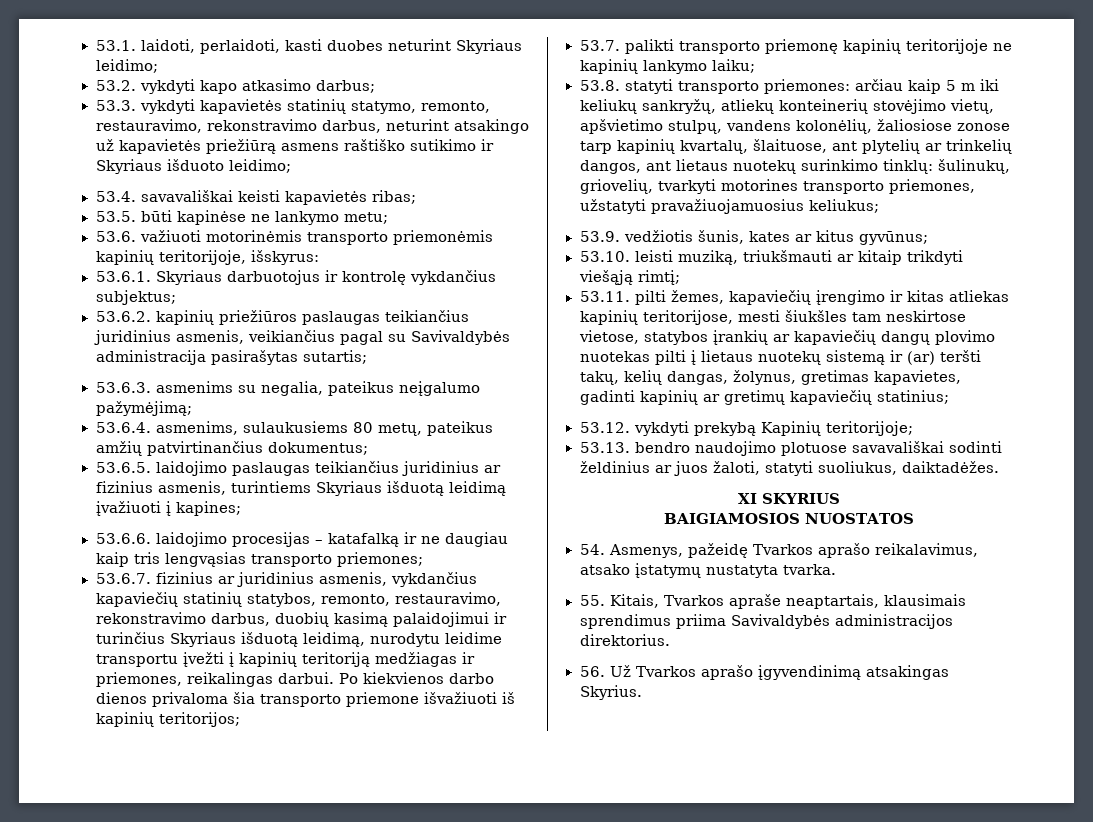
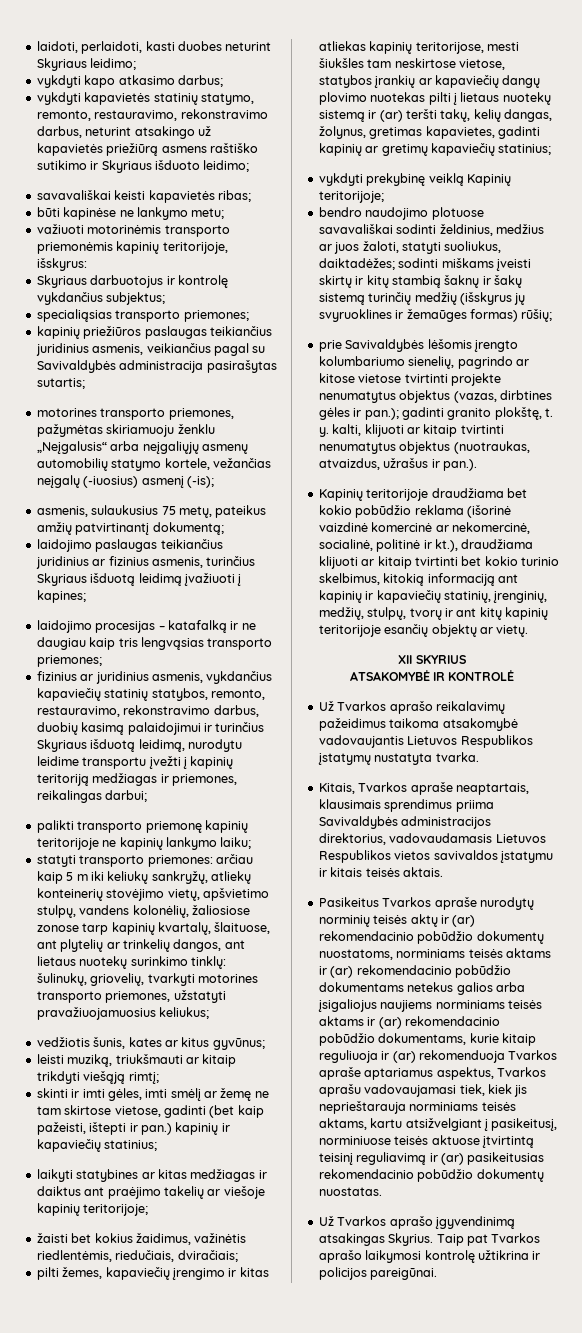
- 53.1. laidoti, perlaidoti, kasti duobes neturint Skyriaus leidimo;
+ laidoti, perlaidoti, kasti duobes neturint Skyriaus leidimo;
- 53.2. vykdyti kapo atkasimo darbus;
+ vykdyti kapo atkasimo darbus;
- 53.3. vykdyti kapavietės statinių statymo, remonto, restauravimo, rekonstravimo darbus, neturint atsakingo už kapavietės priežiūrą asmens raštiško sutikimo ir Skyriaus išduoto leidimo;
+ vykdyti kapavietės statinių statymo, remonto, restauravimo, rekonstravimo darbus, neturint atsakingo už kapavietės priežiūrą asmens raštiško sutikimo ir Skyriaus išduoto leidimo;
- 53.4. savavališkai keisti kapavietės ribas;
+ savavališkai keisti kapavietės ribas;
- 53.5. būti kapinėse ne lankymo metu;
+ būti kapinėse ne lankymo metu;
- 53.6. važiuoti motorinėmis transporto priemonėmis kapinių teritorijoje, išskyrus:
+ važiuoti motorinėmis transporto priemonėmis kapinių teritorijoje, išskyrus:
- 53.6.1. Skyriaus darbuotojus ir kontrolę vykdančius subjektus;
+ Skyriaus darbuotojus ir kontrolę vykdančius subjektus;
- 53.6.2. kapinių priežiūros paslaugas teikiančius juridinius asmenis, veikiančius pagal su Savivaldybės administracija pasirašytas sutartis;
+ specialiąsias transporto priemones;
+ kapinių priežiūros paslaugas teikiančius juridinius asmenis, veikiančius pagal su Savivaldybės administracija pasirašytas sutartis;
- 53.6.3. asmenims su negalia, pateikus neįgalumo pažymėjimą;
- 53.6.4. asmenims, sulaukusiems 80 metų, pateikus amžių patvirtinančius dokumentus;
- 53.6.5. laidojimo paslaugas teikiančius juridinius ar fizinius asmenis, turintiems Skyriaus išduotą leidimą įvažiuoti į kapines;
+ motorines transporto priemones, pažymėtas skiriamuoju ženklu „Neįgalusis“ arba neįgaliųjų asmenų automobilių statymo kortele, vežančias neįgalų (-iuosius) asmenį (-is);
+ asmenis, sulaukusius 75 metų, pateikus amžių patvirtinantį dokumentą;
+ laidojimo paslaugas teikiančius juridinius ar fizinius asmenis, turinčius Skyriaus išduotą leidimą įvažiuoti į kapines;
- 53.6.6. laidojimo procesijas – katafalką ir ne daugiau kaip tris lengvąsias transporto priemones;
+ laidojimo procesijas – katafalką ir ne daugiau kaip tris lengvąsias transporto priemones;
- 53.6.7. fizinius ar juridinius asmenis, vykdančius kapaviečių statinių statybos, remonto, restauravimo, rekonstravimo darbus, duobių kasimą palaidojimui ir turinčius Skyriaus išduotą leidimą, nurodytu leidime transportu įvežti į kapinių teritoriją medžiagas ir priemones, reikalingas darbui. Po kiekvienos darbo dienos privaloma šia transporto priemone išvažiuoti iš kapinių teritorijos;
- 53.7. palikti transporto priemonę kapinių teritorijoje ne kapinių lankymo laiku;
+ fizinius ar juridinius asmenis, vykdančius kapaviečių statinių statybos, remonto, restauravimo, rekonstravimo darbus, duobių kasimą palaidojimui ir turinčius Skyriaus išduotą leidimą, nurodytu leidime transportu įvežti į kapinių teritoriją medžiagas ir priemones, reikalingas darbui;
+ palikti transporto priemonę kapinių teritorijoje ne kapinių lankymo laiku;
- 53.8. statyti transporto priemones: arčiau kaip 5 m iki keliukų sankryžų, atliekų konteinerių stovėjimo vietų, apšvietimo stulpų, vandens kolonėlių, žaliosiose zonose tarp kapinių kvartalų, šlaituose, ant plytelių ar trinkelių dangos, ant lietaus nuotekų surinkimo tinklų: šulinukų, griovelių, tvarkyti motorines transporto priemones, užstatyti pravažiuojamuosius keliukus;
+ statyti transporto priemones: arčiau kaip 5 m iki keliukų sankryžų, atliekų konteinerių stovėjimo vietų, apšvietimo stulpų, vandens kolonėlių, žaliosiose zonose tarp kapinių kvartalų, šlaituose, ant plytelių ar trinkelių dangos, ant lietaus nuotekų surinkimo tinklų: šulinukų, griovelių, tvarkyti motorines transporto priemones, užstatyti pravažiuojamuosius keliukus;
- 53.9. vedžiotis šunis, kates ar kitus gyvūnus;
+ vedžiotis šunis, kates ar kitus gyvūnus;
- 53.10. leisti muziką, triukšmauti ar kitaip trikdyti viešąją rimtį;
+ leisti muziką, triukšmauti ar kitaip trikdyti viešąją rimtį;
- 53.11. pilti žemes, kapaviečių įrengimo ir kitas atliekas kapinių teritorijose, mesti šiukšles tam neskirtose vietose, statybos įrankių ar kapaviečių dangų plovimo nuotekas pilti į lietaus nuotekų sistemą ir (ar) teršti takų, kelių dangas, žolynus, gretimas kapavietes, gadinti kapinių ar gretimų kapaviečių statinius;
+ skinti ir imti gėles, imti smėlį ar žemę ne tam skirtose vietose, gadinti (bet kaip pažeisti, ištepti ir pan.) kapinių ir kapaviečių statinius;
+ laikyti statybines ar kitas medžiagas ir daiktus ant praėjimo takelių ar viešoje kapinių teritorijoje;
+ žaisti bet kokius žaidimus, važinėtis riedlentėmis, riedučiais, dviračiais;
+ pilti žemes, kapaviečių įrengimo ir kitas atliekas kapinių teritorijose, mesti šiukšles tam neskirtose vietose, statybos įrankių ar kapaviečių dangų plovimo nuotekas pilti į lietaus nuotekų sistemą ir (ar) teršti takų, kelių dangas, žolynus, gretimas kapavietes, gadinti kapinių ar gretimų kapaviečių statinius;
- 53.12. vykdyti prekybą Kapinių teritorijoje;
+ vykdyti prekybinę veiklą Kapinių teritorijoje;
- 53.13. bendro naudojimo plotuose savavališkai sodinti želdinius ar juos žaloti, statyti suoliukus, daiktadėžes.
- XI SKYRIUS
- BAIGIAMOSIOS NUOSTATOS
- 54. Asmenys, pažeidę Tvarkos aprašo reikalavimus, atsako įstatymų nustatyta tvarka.
+ bendro naudojimo plotuose savavališkai sodinti želdinius, medžius ar juos žaloti, statyti suoliukus, daiktadėžes; sodinti miškams įveisti skirtų ir kitų stambią šaknų ir šakų sistemą turinčių medžių (išskyrus jų svyruoklines ir žemaūges formas) rūšių;
+ prie Savivaldybės lėšomis įrengto kolumbariumo sienelių, pagrindo ar kitose vietose tvirtinti projekte nenumatytus objektus (vazas, dirbtines gėles ir pan.); gadinti granito plokštę, t. y. kalti, klijuoti ar kitaip tvirtinti nenumatytus objektus (nuotraukas, atvaizdus, užrašus ir pan.).
+ Kapinių teritorijoje draudžiama bet kokio pobūdžio reklama (išorinė vaizdinė komercinė ar nekomercinė, socialinė, politinė ir kt.), draudžiama klijuoti ar kitaip tvirtinti bet kokio turinio skelbimus, kitokią informaciją ant kapinių ir kapaviečių statinių, įrenginių, medžių, stulpų, tvorų ir ant kitų kapinių teritorijoje esančių objektų ar vietų.
+ XII SKYRIUS
+ ATSAKOMYBĖ IR KONTROLĖ
+ Už Tvarkos aprašo reikalavimų pažeidimus taikoma atsakomybė vadovaujantis Lietuvos Respublikos įstatymų nustatyta tvarka.
- 55. Kitais, Tvarkos apraše neaptartais, klausimais sprendimus priima Savivaldybės administracijos direktorius.
- 56. Už Tvarkos aprašo įgyvendinimą atsakingas Skyrius.
+ Kitais, Tvarkos apraše neaptartais, klausimais sprendimus priima Savivaldybės administracijos direktorius, vadovaudamasis Lietuvos Respublikos vietos savivaldos įstatymu ir kitais teisės aktais.
+ Pasikeitus Tvarkos apraše nurodytų norminių teisės aktų ir (ar) rekomendacinio pobūdžio dokumentų nuostatoms, norminiams teisės aktams ir (ar) rekomendacinio pobūdžio dokumentams netekus galios arba įsigaliojus naujiems norminiams teisės aktams ir (ar) rekomendacinio pobūdžio dokumentams, kurie kitaip reguliuoja ir (ar) rekomenduoja Tvarkos apraše aptariamus aspektus, Tvarkos aprašu vadovaujamasi tiek, kiek jis neprieštarauja norminiams teisės aktams, kartu atsižvelgiant į pasikeitusį, norminiuose teisės aktuose įtvirtintą teisinį reguliavimą ir (ar) pasikeitusias rekomendacinio pobūdžio dokumentų nuostatas.
+ Už Tvarkos aprašo įgyvendinimą atsakingas Skyrius.
+ Taip pat Tvarkos aprašo laikymosi kontrolę užtikrina ir policijos pareigūnai.

